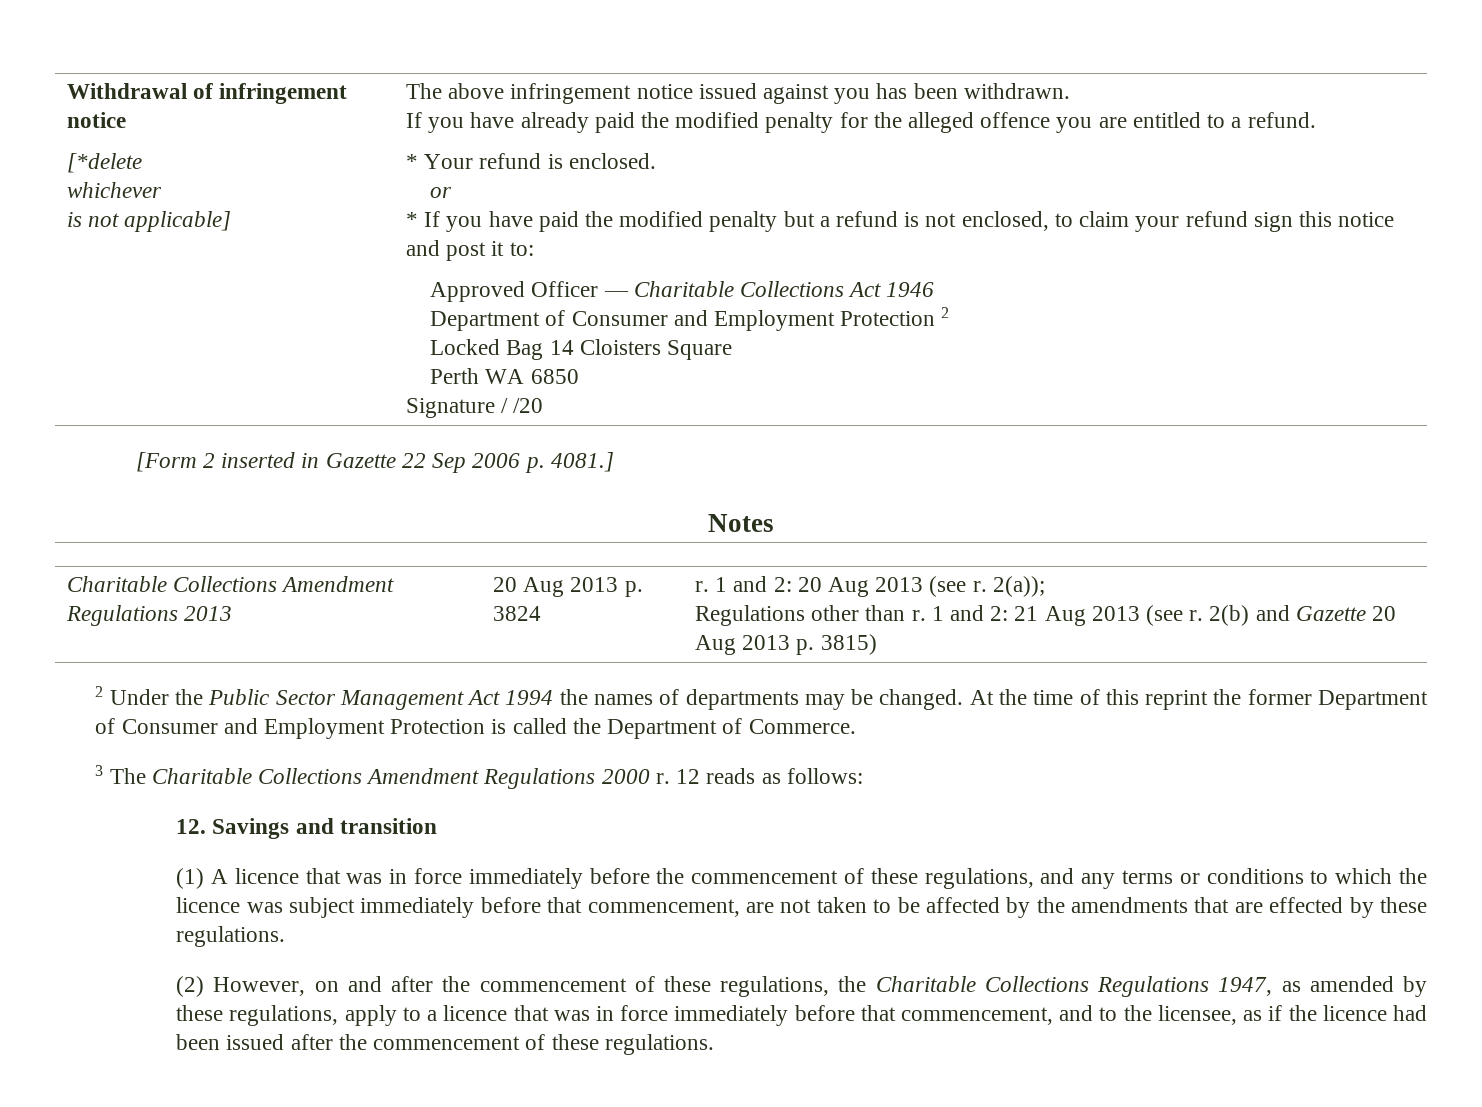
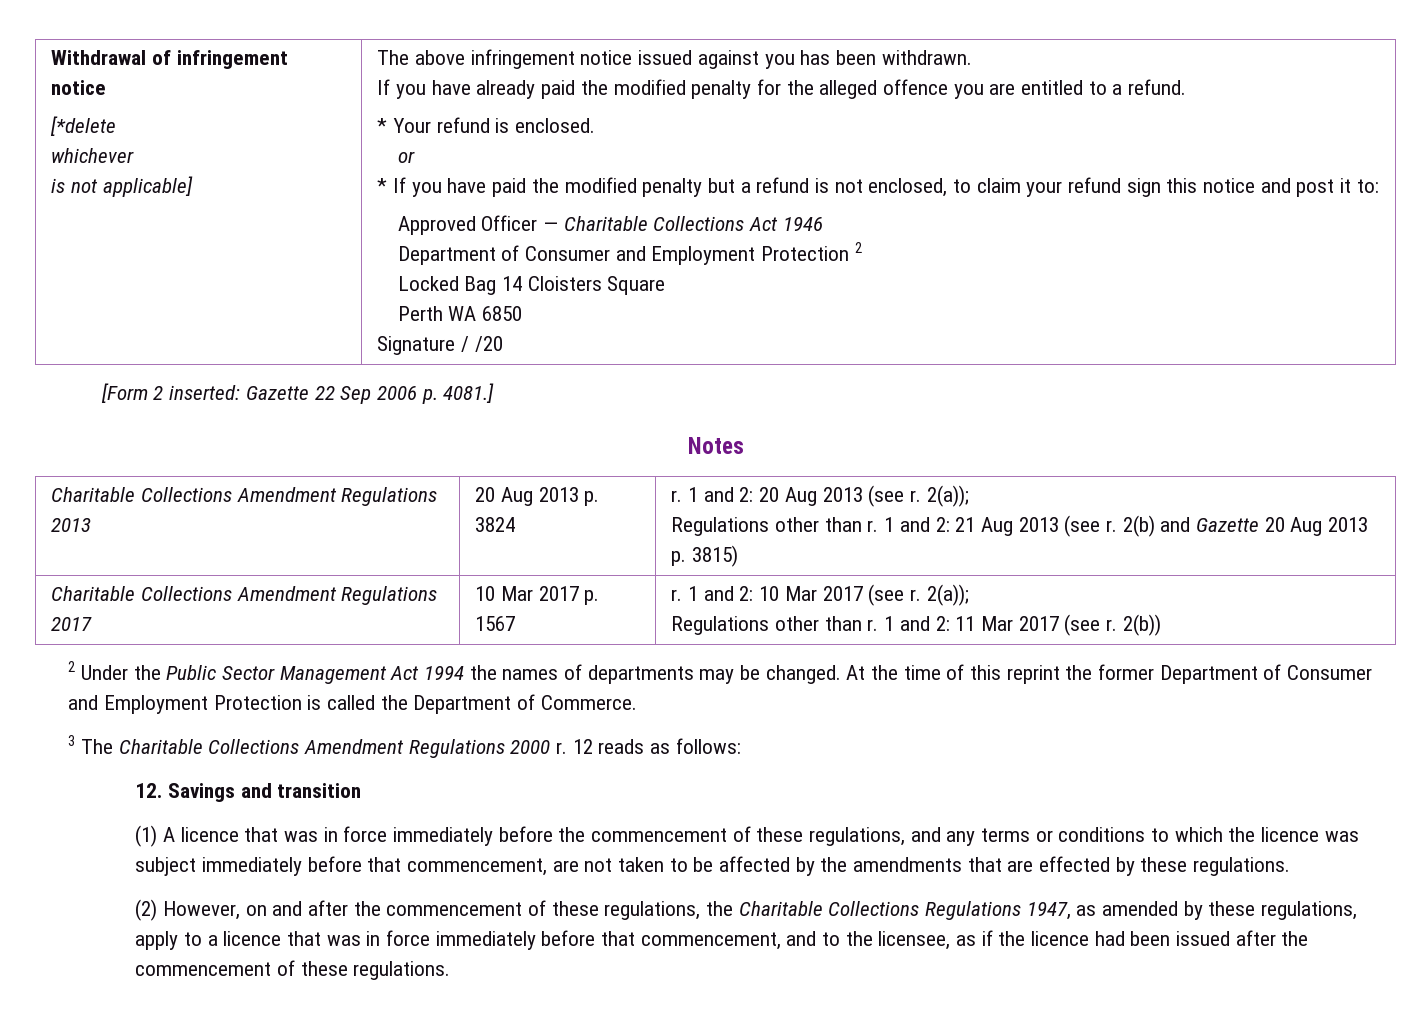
- [Form 2 inserted in Gazette 22 Sep 2006 p. 4081.]
+ [Form 2 inserted: Gazette 22 Sep 2006 p. 4081.]
+ Charitable Collections Amendment Regulations 2017 | 10 Mar 2017 p. 1567 | r. 1 and 2: 10 Mar 2017 (see r. 2(a));
+ Regulations other than r. 1 and 2: 11 Mar 2017 (see r. 2(b))

